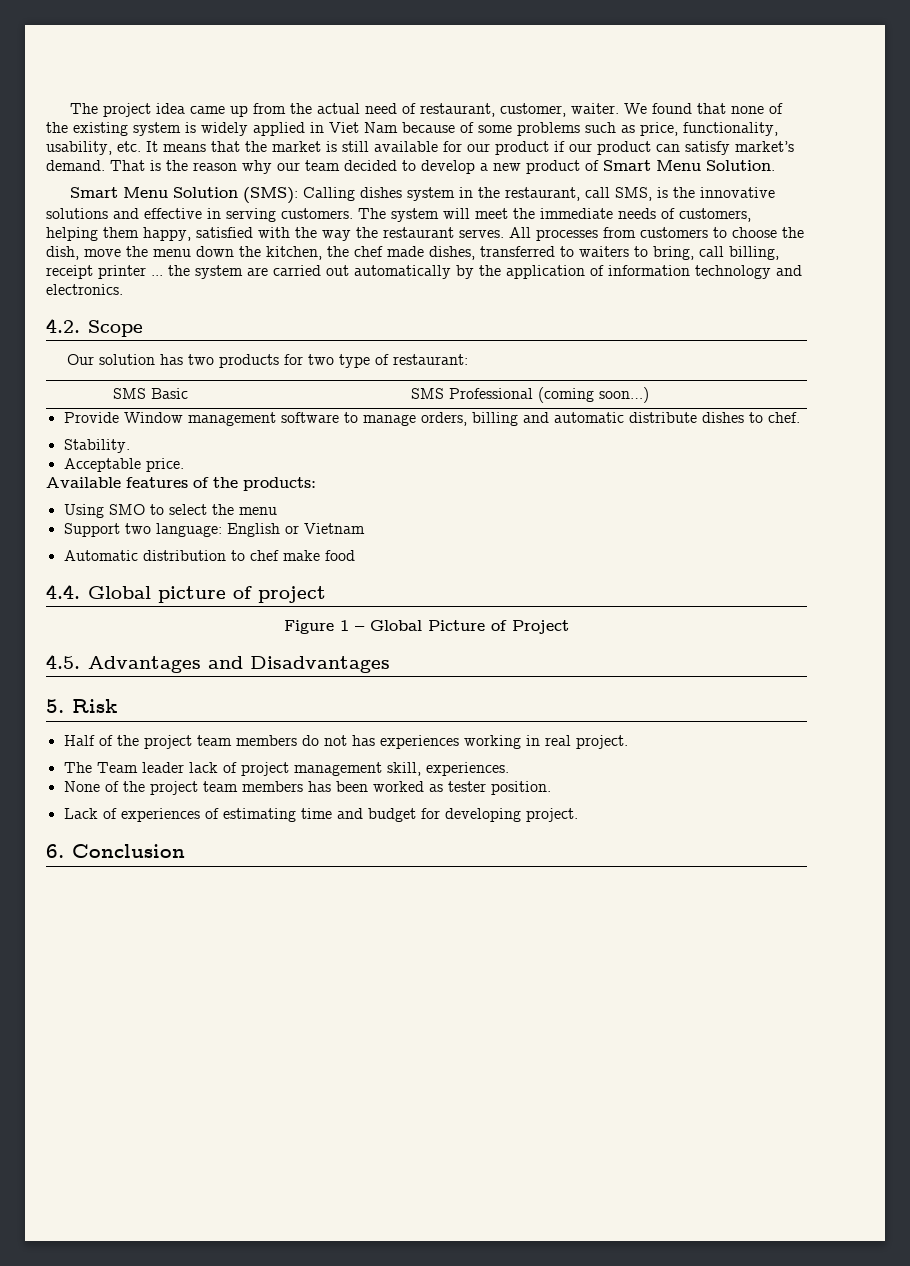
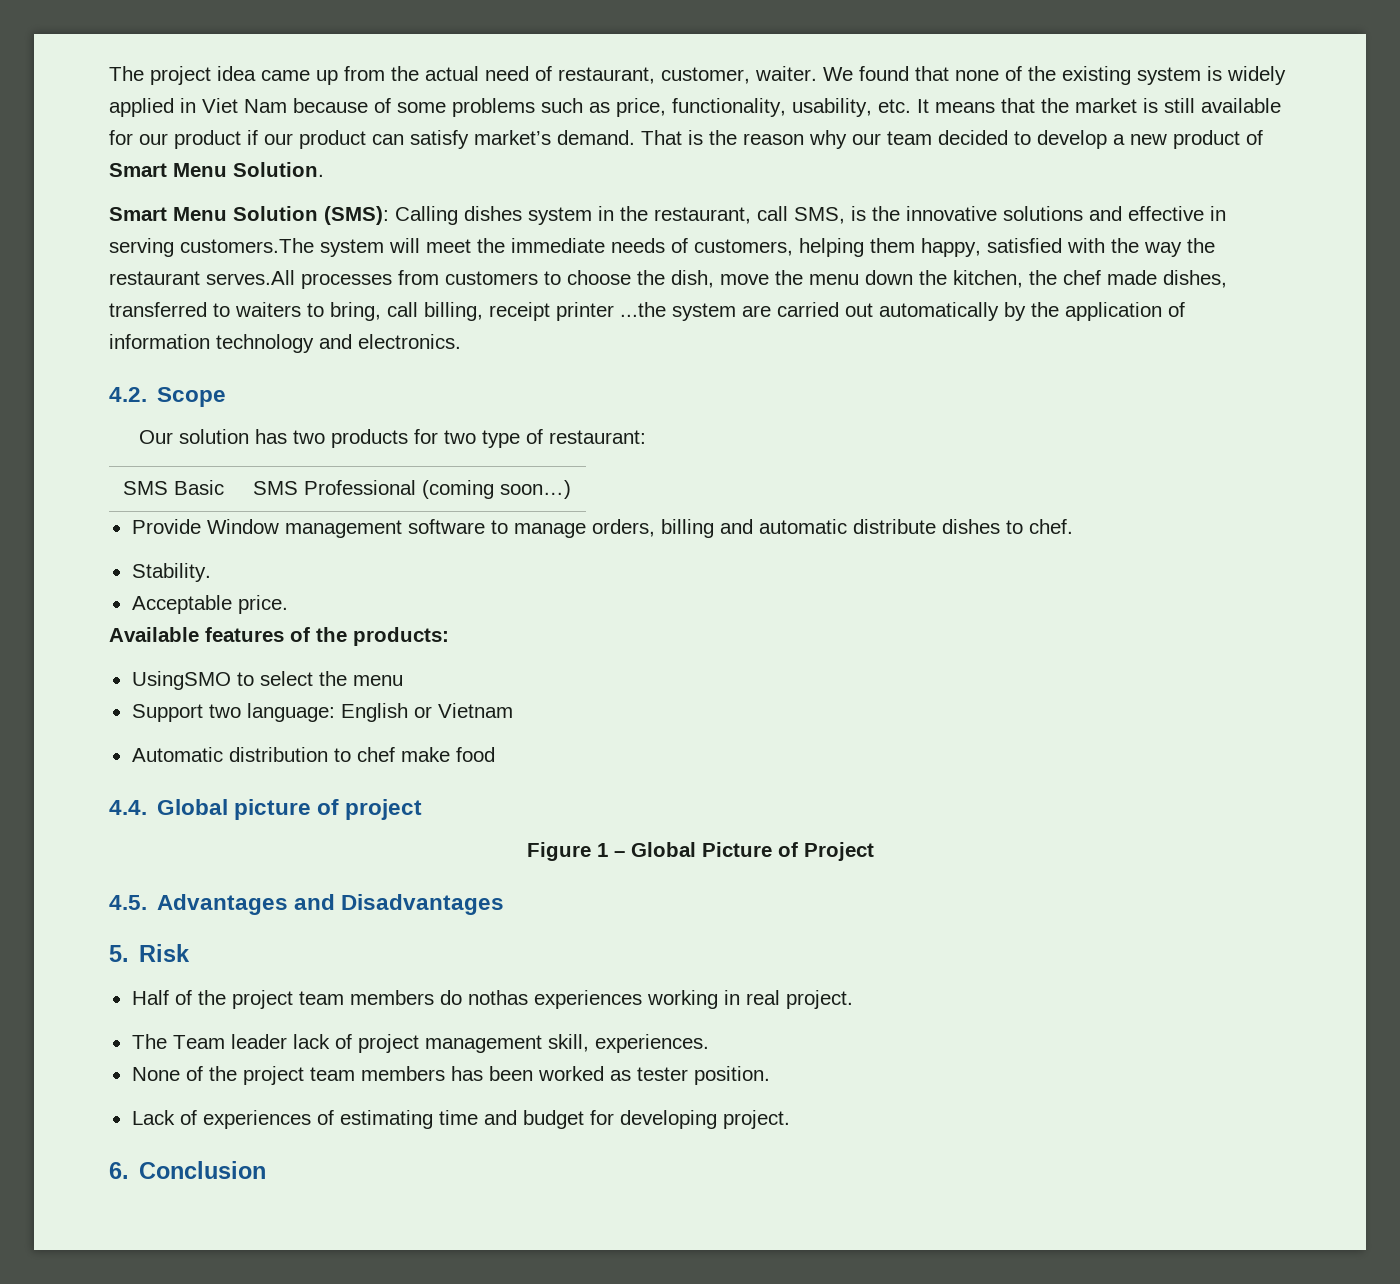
- Calling dishes system in the restaurant, call SMS, is the innovative solutions and effective in serving customers. The system will meet the immediate needs of customers, helping them happy, satisfied with the way the restaurant serves. All processes from customers to choose the dish, move the menu down the kitchen, the chef made dishes, transferred to waiters to bring, call billing, receipt printer ... the system are carried out automatically by the application of information technology and electronics.
+ Calling dishes system in the restaurant, call SMS, is the innovative solutions and effective in serving customers.The system will meet the immediate needs of customers, helping them happy, satisfied with the way the restaurant serves.All processes from customers to choose the dish, move the menu down the kitchen, the chef made dishes, transferred to waiters to bring, call billing, receipt printer ...the system are carried out automatically by the application of information technology and electronics.
- Using SMO to select the menu
+ UsingSMO to select the menu
- Half of the project team members do not has experiences working in real project.
+ Half of the project team members do nothas experiences working in real project.

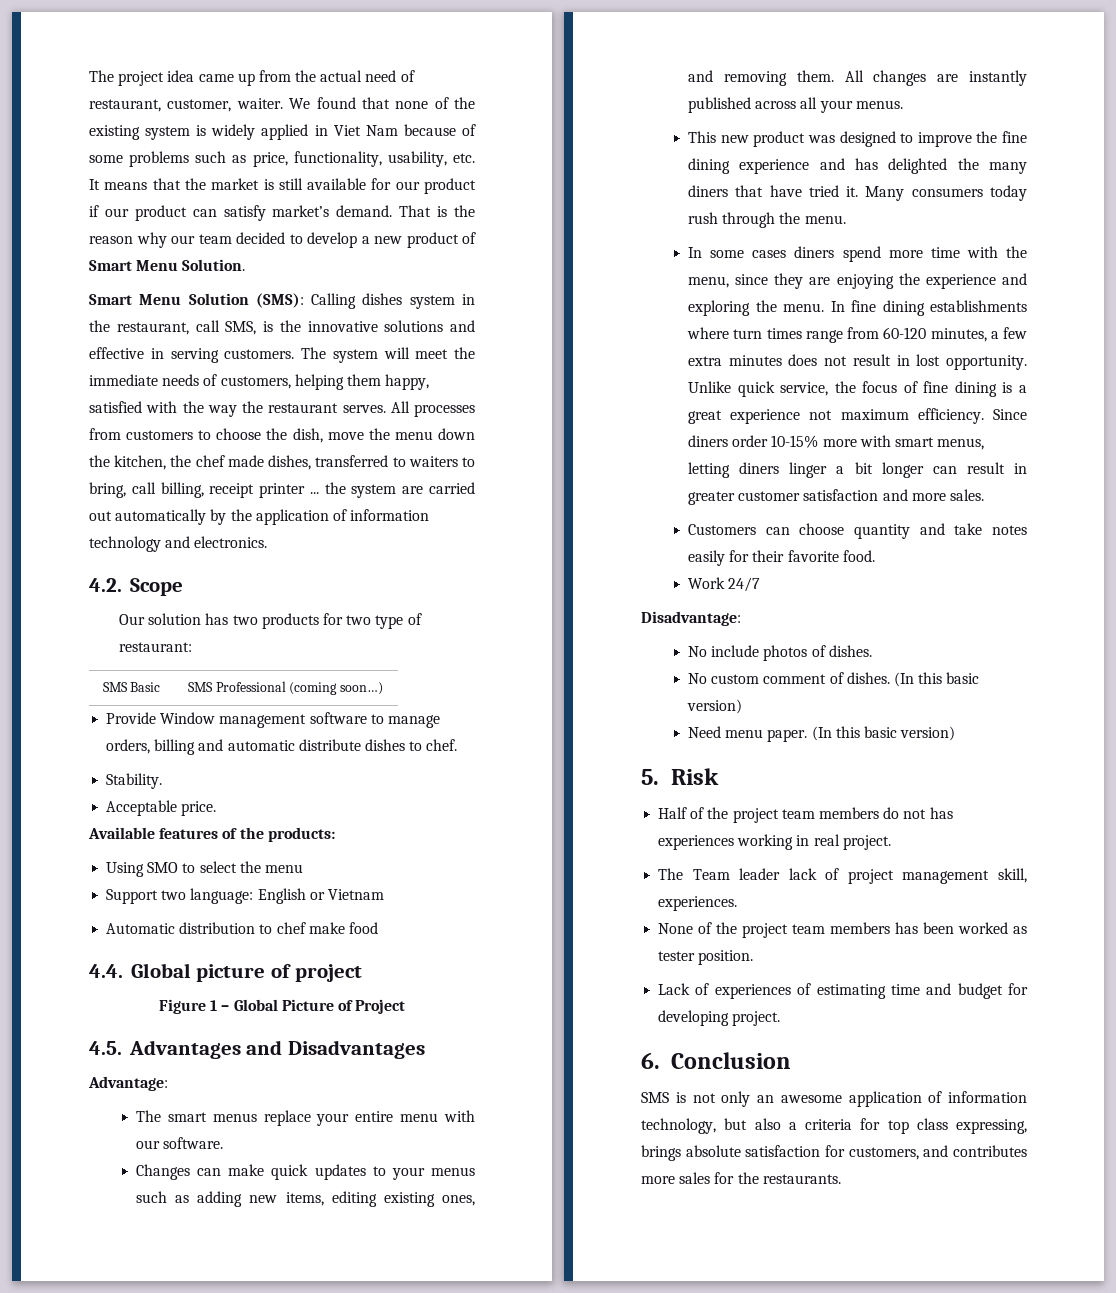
- Calling dishes system in the restaurant, call SMS, is the innovative solutions and effective in serving customers.The system will meet the immediate needs of customers, helping them happy, satisfied with the way the restaurant serves.All processes from customers to choose the dish, move the menu down the kitchen, the chef made dishes, transferred to waiters to bring, call billing, receipt printer ...the system are carried out automatically by the application of information technology and electronics.
+ Calling dishes system in the restaurant, call SMS, is the innovative solutions and effective in serving customers. The system will meet the immediate needs of customers, helping them happy, satisfied with the way the restaurant serves. All processes from customers to choose the dish, move the menu down the kitchen, the chef made dishes, transferred to waiters to bring, call billing, receipt printer ... the system are carried out automatically by the application of information technology and electronics.
- UsingSMO to select the menu
+ Using SMO to select the menu
+ Advantage:
+ The smart menus replace your entire menu with our software.
+ Changes can make quick updates to your menus such as adding new items, editing existing ones, and removing them. All changes are instantly published across all your menus.
+ This new product was designed to improve the fine dining experience and has delighted the many diners that have tried it. Many consumers today rush through the menu.
+ In some cases diners spend more time with the menu, since they are enjoying the experience and exploring the menu. In fine dining establishments where turn times range from 60-120 minutes, a few extra minutes does not result in lost opportunity. Unlike quick service, the focus of fine dining is a great experience not maximum efficiency. Since diners order 10-15% more with smart menus, letting diners linger a bit longer can result in greater customer satisfaction and more sales.
+ Customers can choose quantity and take notes easily for their favorite food.
+ Work 24/7
+ Disadvantage:
+ No include photos of dishes.
+ No custom comment of dishes. (In this basic version)
+ Need menu paper. (In this basic version)
- Half of the project team members do nothas experiences working in real project.
+ Half of the project team members do not has experiences working in real project.
+ SMS is not only an awesome application of information technology, but also a criteria for top class expressing, brings absolute satisfaction for customers, and contributes more sales for the restaurants.

